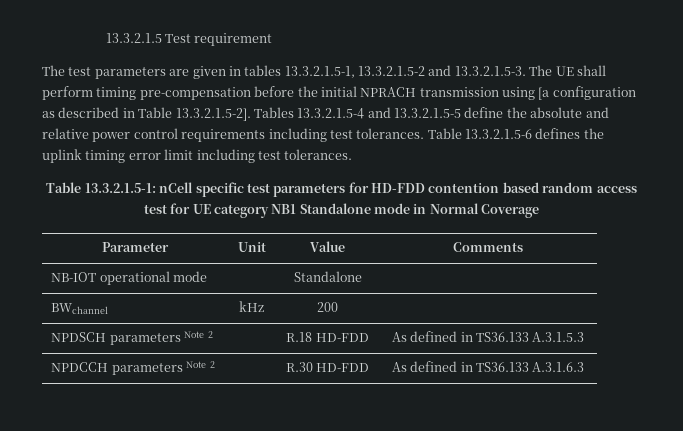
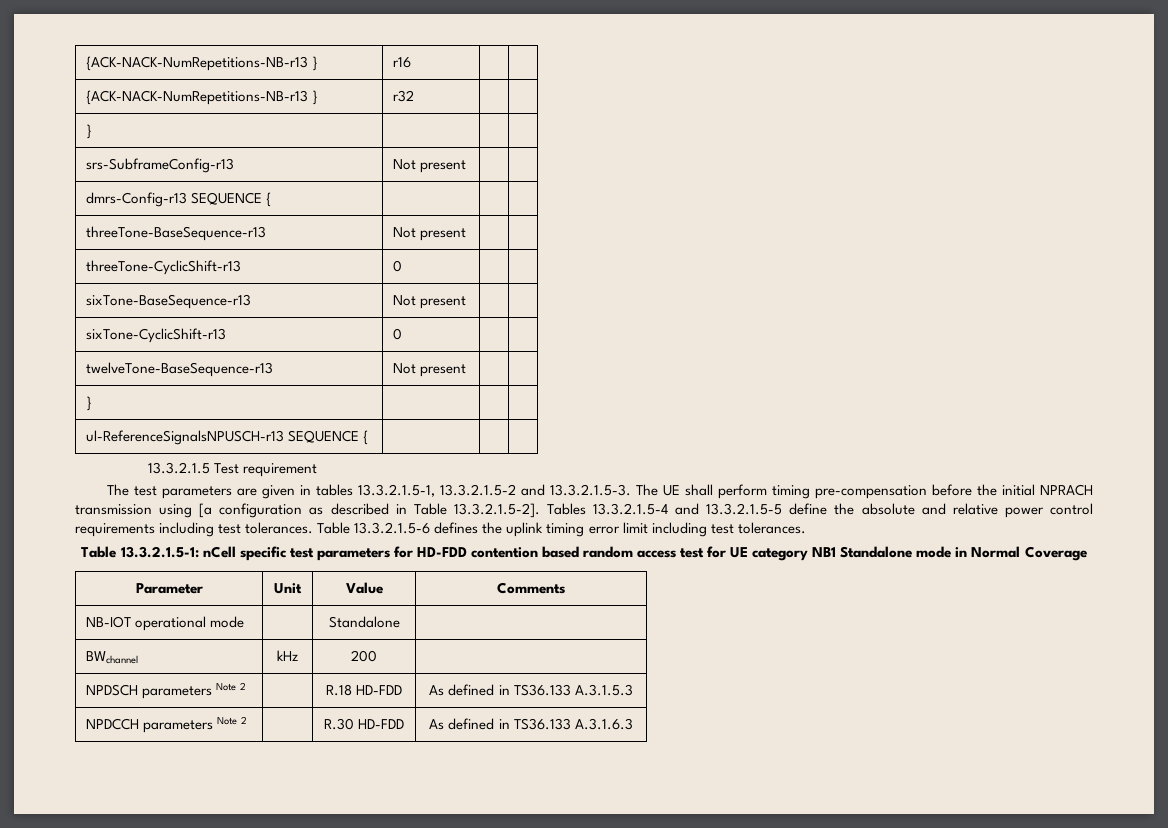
+ {ACK-NACK-NumRepetitions-NB-r13 } | r16 | |
+ {ACK-NACK-NumRepetitions-NB-r13 } | r32 | |
+ } | | |
+ srs-SubframeConfig-r13 | Not present | |
+ dmrs-Config-r13 SEQUENCE { | | |
+ threeTone-BaseSequence-r13 | Not present | |
+ threeTone-CyclicShift-r13 | 0 | |
+ sixTone-BaseSequence-r13 | Not present | |
+ sixTone-CyclicShift-r13 | 0 | |
+ twelveTone-BaseSequence-r13 | Not present | |
+ } | | |
+ ul-ReferenceSignalsNPUSCH-r13 SEQUENCE { | | |

